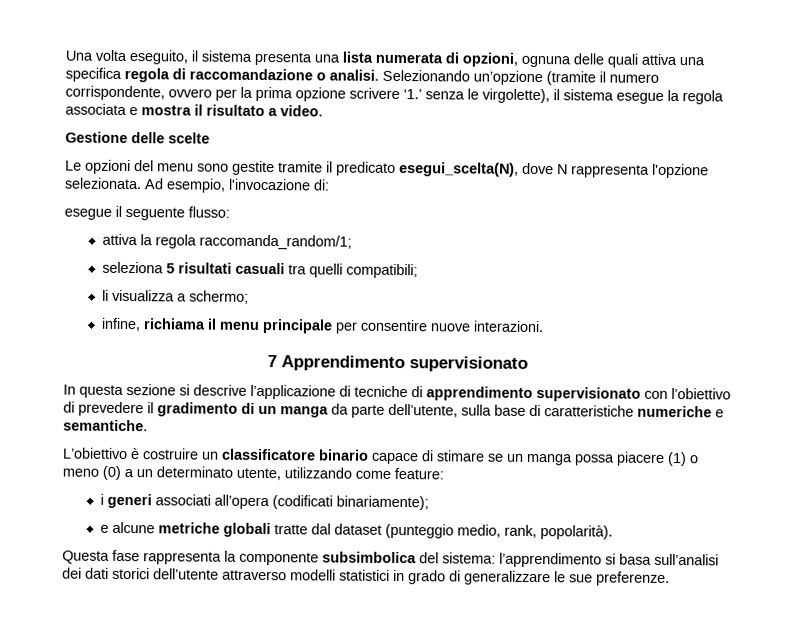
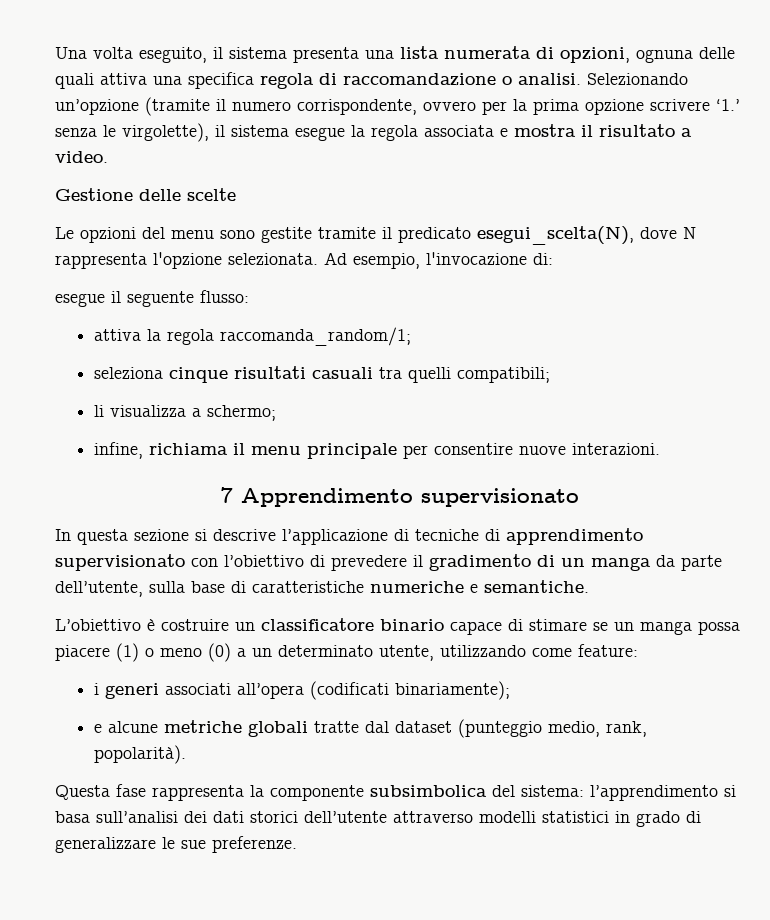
- seleziona 5 risultati casuali tra quelli compatibili;
+ seleziona cinque risultati casuali tra quelli compatibili;

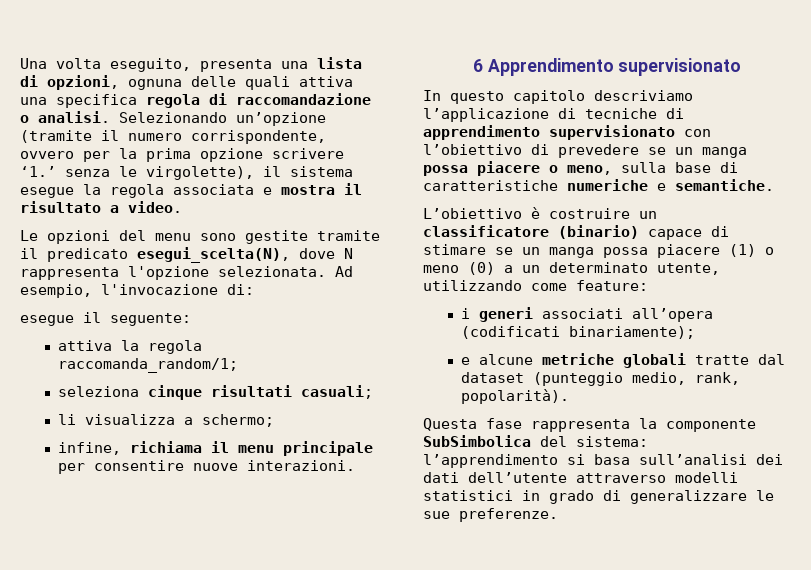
- Una volta eseguito, il sistema presenta una lista numerata di opzioni, ognuna delle quali attiva una specifica regola di raccomandazione o analisi.
+ Una volta eseguito, presenta una lista di opzioni, ognuna delle quali attiva una specifica regola di raccomandazione o analisi.
- Gestione delle scelte
- esegue il seguente flusso:
+ esegue il seguente:
- seleziona cinque risultati casuali tra quelli compatibili;
+ seleziona cinque risultati casuali;
- 7 Apprendimento supervisionato
+ 6 Apprendimento supervisionato
- In questa sezione si descrive l’applicazione di tecniche di apprendimento supervisionato con l’obiettivo di prevedere il gradimento di un manga da parte dell’utente, sulla base di caratteristiche numeriche e semantiche.
+ In questo capitolo descriviamo l’applicazione di tecniche di apprendimento supervisionato con l’obiettivo di prevedere se un manga possa piacere o meno, sulla base di caratteristiche numeriche e semantiche.
- L’obiettivo è costruire un classificatore binario capace di stimare se un manga possa piacere (1) o meno (0) a un determinato utente, utilizzando come feature:
+ L’obiettivo è costruire un classificatore (binario) capace di stimare se un manga possa piacere (1) o meno (0) a un determinato utente, utilizzando come feature:
- Questa fase rappresenta la componente subsimbolica del sistema: l’apprendimento si basa sull’analisi dei dati storici dell’utente attraverso modelli statistici in grado di generalizzare le sue preferenze.
+ Questa fase rappresenta la componente SubSimbolica del sistema: l’apprendimento si basa sull’analisi dei dati dell’utente attraverso modelli statistici in grado di generalizzare le sue preferenze.

